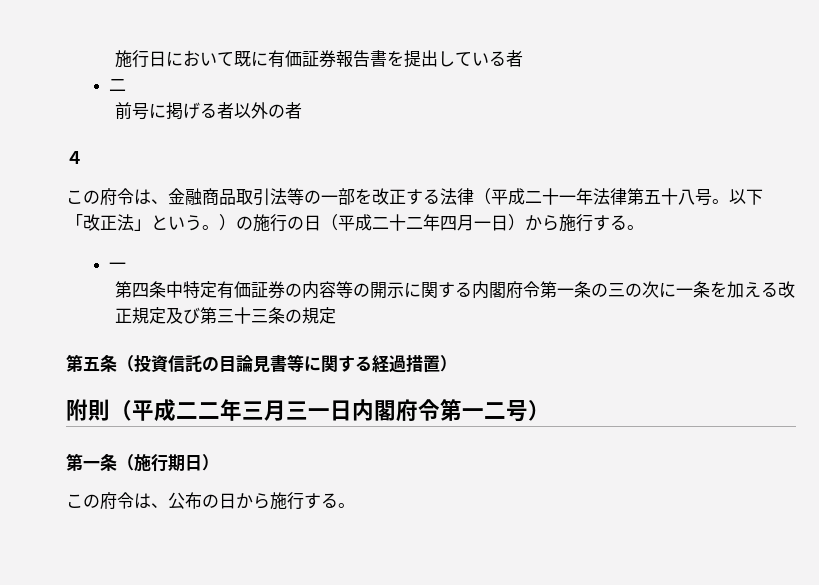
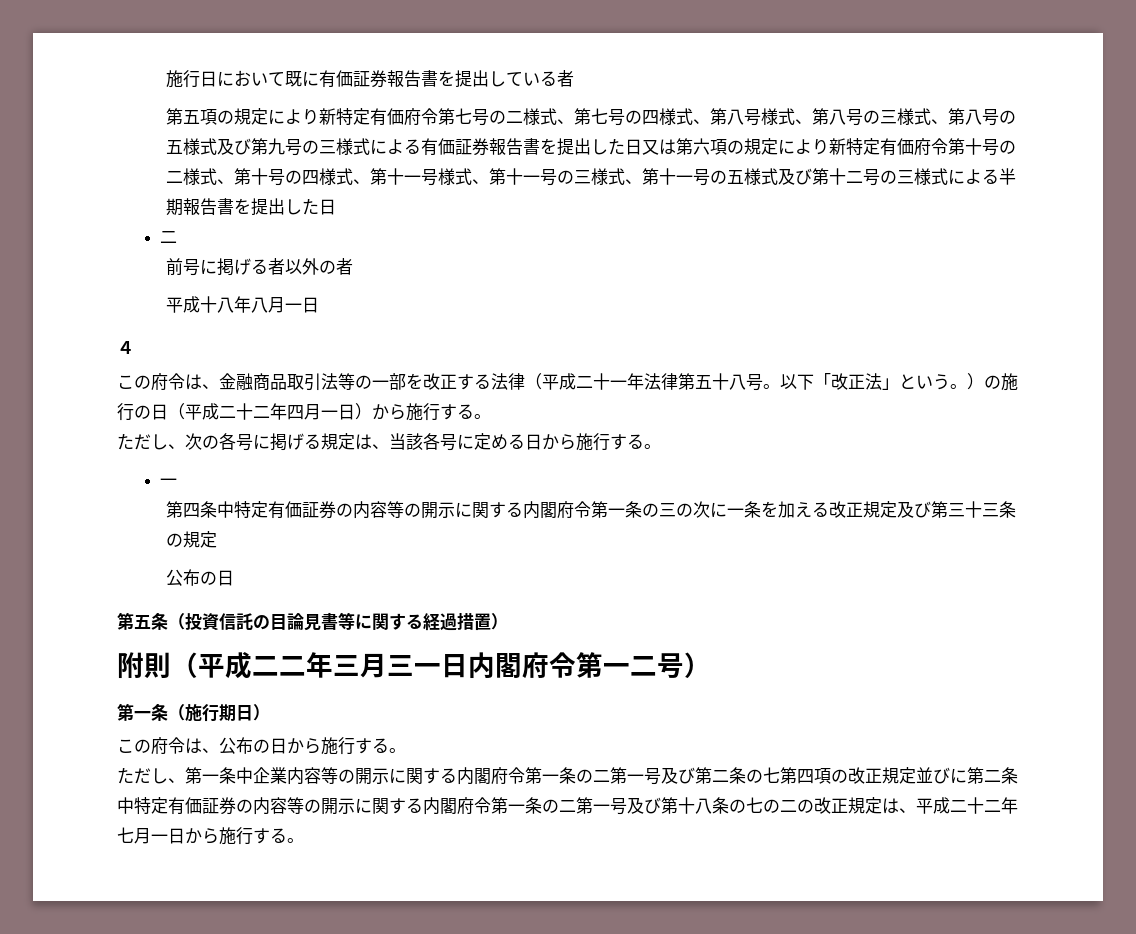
+ 第五項の規定により新特定有価府令第七号の二様式、第七号の四様式、第八号様式、第八号の三様式、第八号の五様式及び第九号の三様式による有価証券報告書を提出した日又は第六項の規定により新特定有価府令第十号の二様式、第十号の四様式、第十一号様式、第十一号の三様式、第十一号の五様式及び第十二号の三様式による半期報告書を提出した日
+ 平成十八年八月一日
+ ただし、次の各号に掲げる規定は、当該各号に定める日から施行する。
  第四条中特定有価証券の内容等の開示に関する内閣府令第一条の三の次に一条を加える改正規定及び第三十三条の規定
+ 公布の日
+ ただし、第一条中企業内容等の開示に関する内閣府令第一条の二第一号及び第二条の七第四項の改正規定並びに第二条中特定有価証券の内容等の開示に関する内閣府令第一条の二第一号及び第十八条の七の二の改正規定は、平成二十二年七月一日から施行する。

